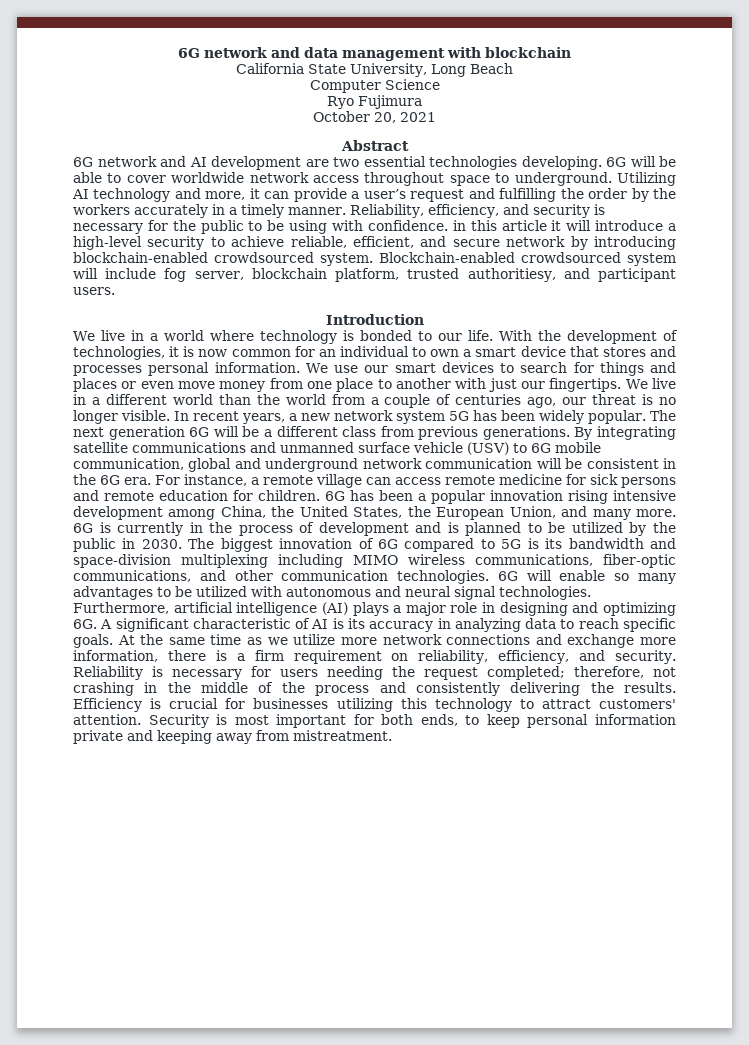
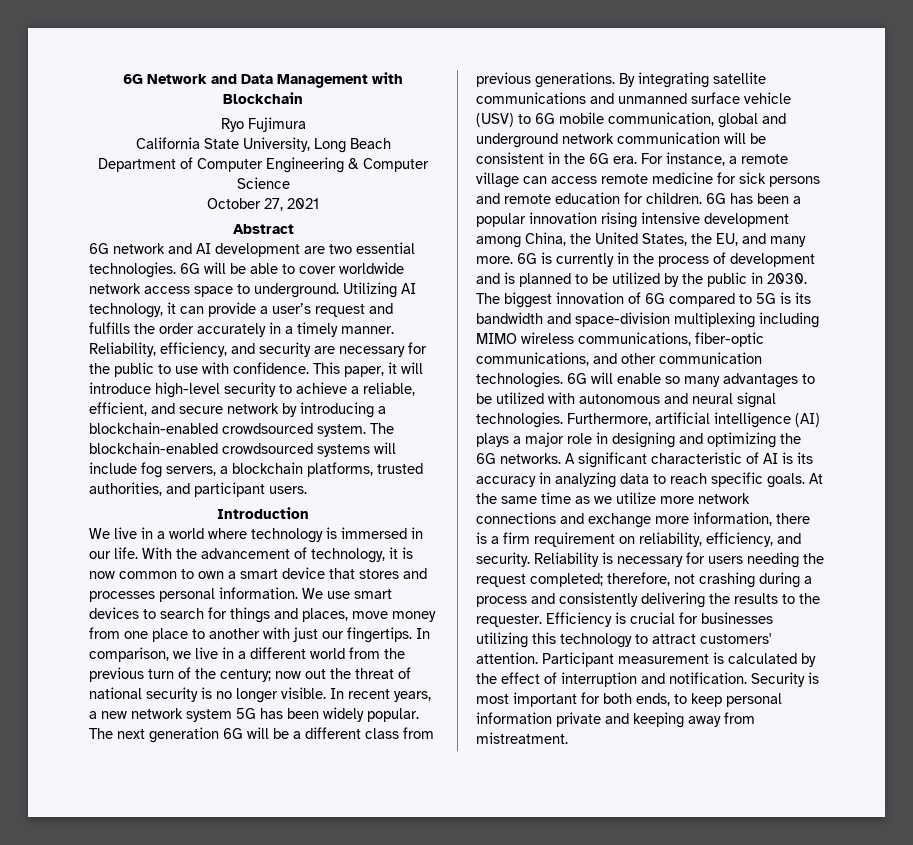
- 6G network and data management with blockchain
+ 6G Network and Data Management with Blockchain
+ Ryo Fujimura
- Computer Science
+ Department of Computer Engineering & Computer Science
- Ryo Fujimura
- October 20, 2021
+ October 27, 2021
- 6G network and AI development are two essential technologies developing.
+ 6G network and AI development are two essential technologies.
- 6G will be able to cover worldwide network access throughout space to underground.
+ 6G will be able to cover worldwide network access space to underground.
- Utilizing AI technology and more, it can provide a user’s request and fulfilling the order by the workers accurately in a timely manner.
+ Utilizing AI technology, it can provide a user’s request and fulfills the order accurately in a timely manner.
- Reliability, efficiency, and security is necessary for the public to be using with confidence. in this article it will introduce a high-level security to achieve reliable, efficient, and secure network by introducing blockchain-enabled crowdsourced system.
+ Reliability, efficiency, and security are necessary for the public to use with confidence. This paper, it will introduce high-level security to achieve a reliable, efficient, and secure network by introducing a blockchain-enabled crowdsourced system.
- Blockchain-enabled crowdsourced system will include fog server, blockchain platform, trusted authoritiesy, and participant users.
+ The blockchain-enabled crowdsourced systems will include fog servers, a blockchain platforms, trusted authorities, and participant users.
- We live in a world where technology is bonded to our life.
+ We live in a world where technology is immersed in our life.
- With the development of technologies, it is now common for an individual to own a smart device that stores and processes personal information.
+ With the advancement of technology, it is now common to own a smart device that stores and processes personal information.
- We use our smart devices to search for things and places or even move money from one place to another with just our fingertips.
+ We use smart devices to search for things and places, move money from one place to another with just our fingertips.
- We live in a different world than the world from a couple of centuries ago, our threat is no longer visible.
+ In comparison, we live in a different world from the previous turn of the century; now out the threat of national security is no longer visible.
- 6G has been a popular innovation rising intensive development among China, the United States, the European Union, and many more.
+ 6G has been a popular innovation rising intensive development among China, the United States, the EU, and many more.
- Furthermore, artificial intelligence (AI) plays a major role in designing and optimizing 6G.
+ Furthermore, artificial intelligence (AI) plays a major role in designing and optimizing the 6G networks.
- Reliability is necessary for users needing the request completed; therefore, not crashing in the middle of the process and consistently delivering the results.
+ Reliability is necessary for users needing the request completed; therefore, not crashing during a process and consistently delivering the results to the requester.
+ Participant measurement is calculated by the effect of interruption and notification.

